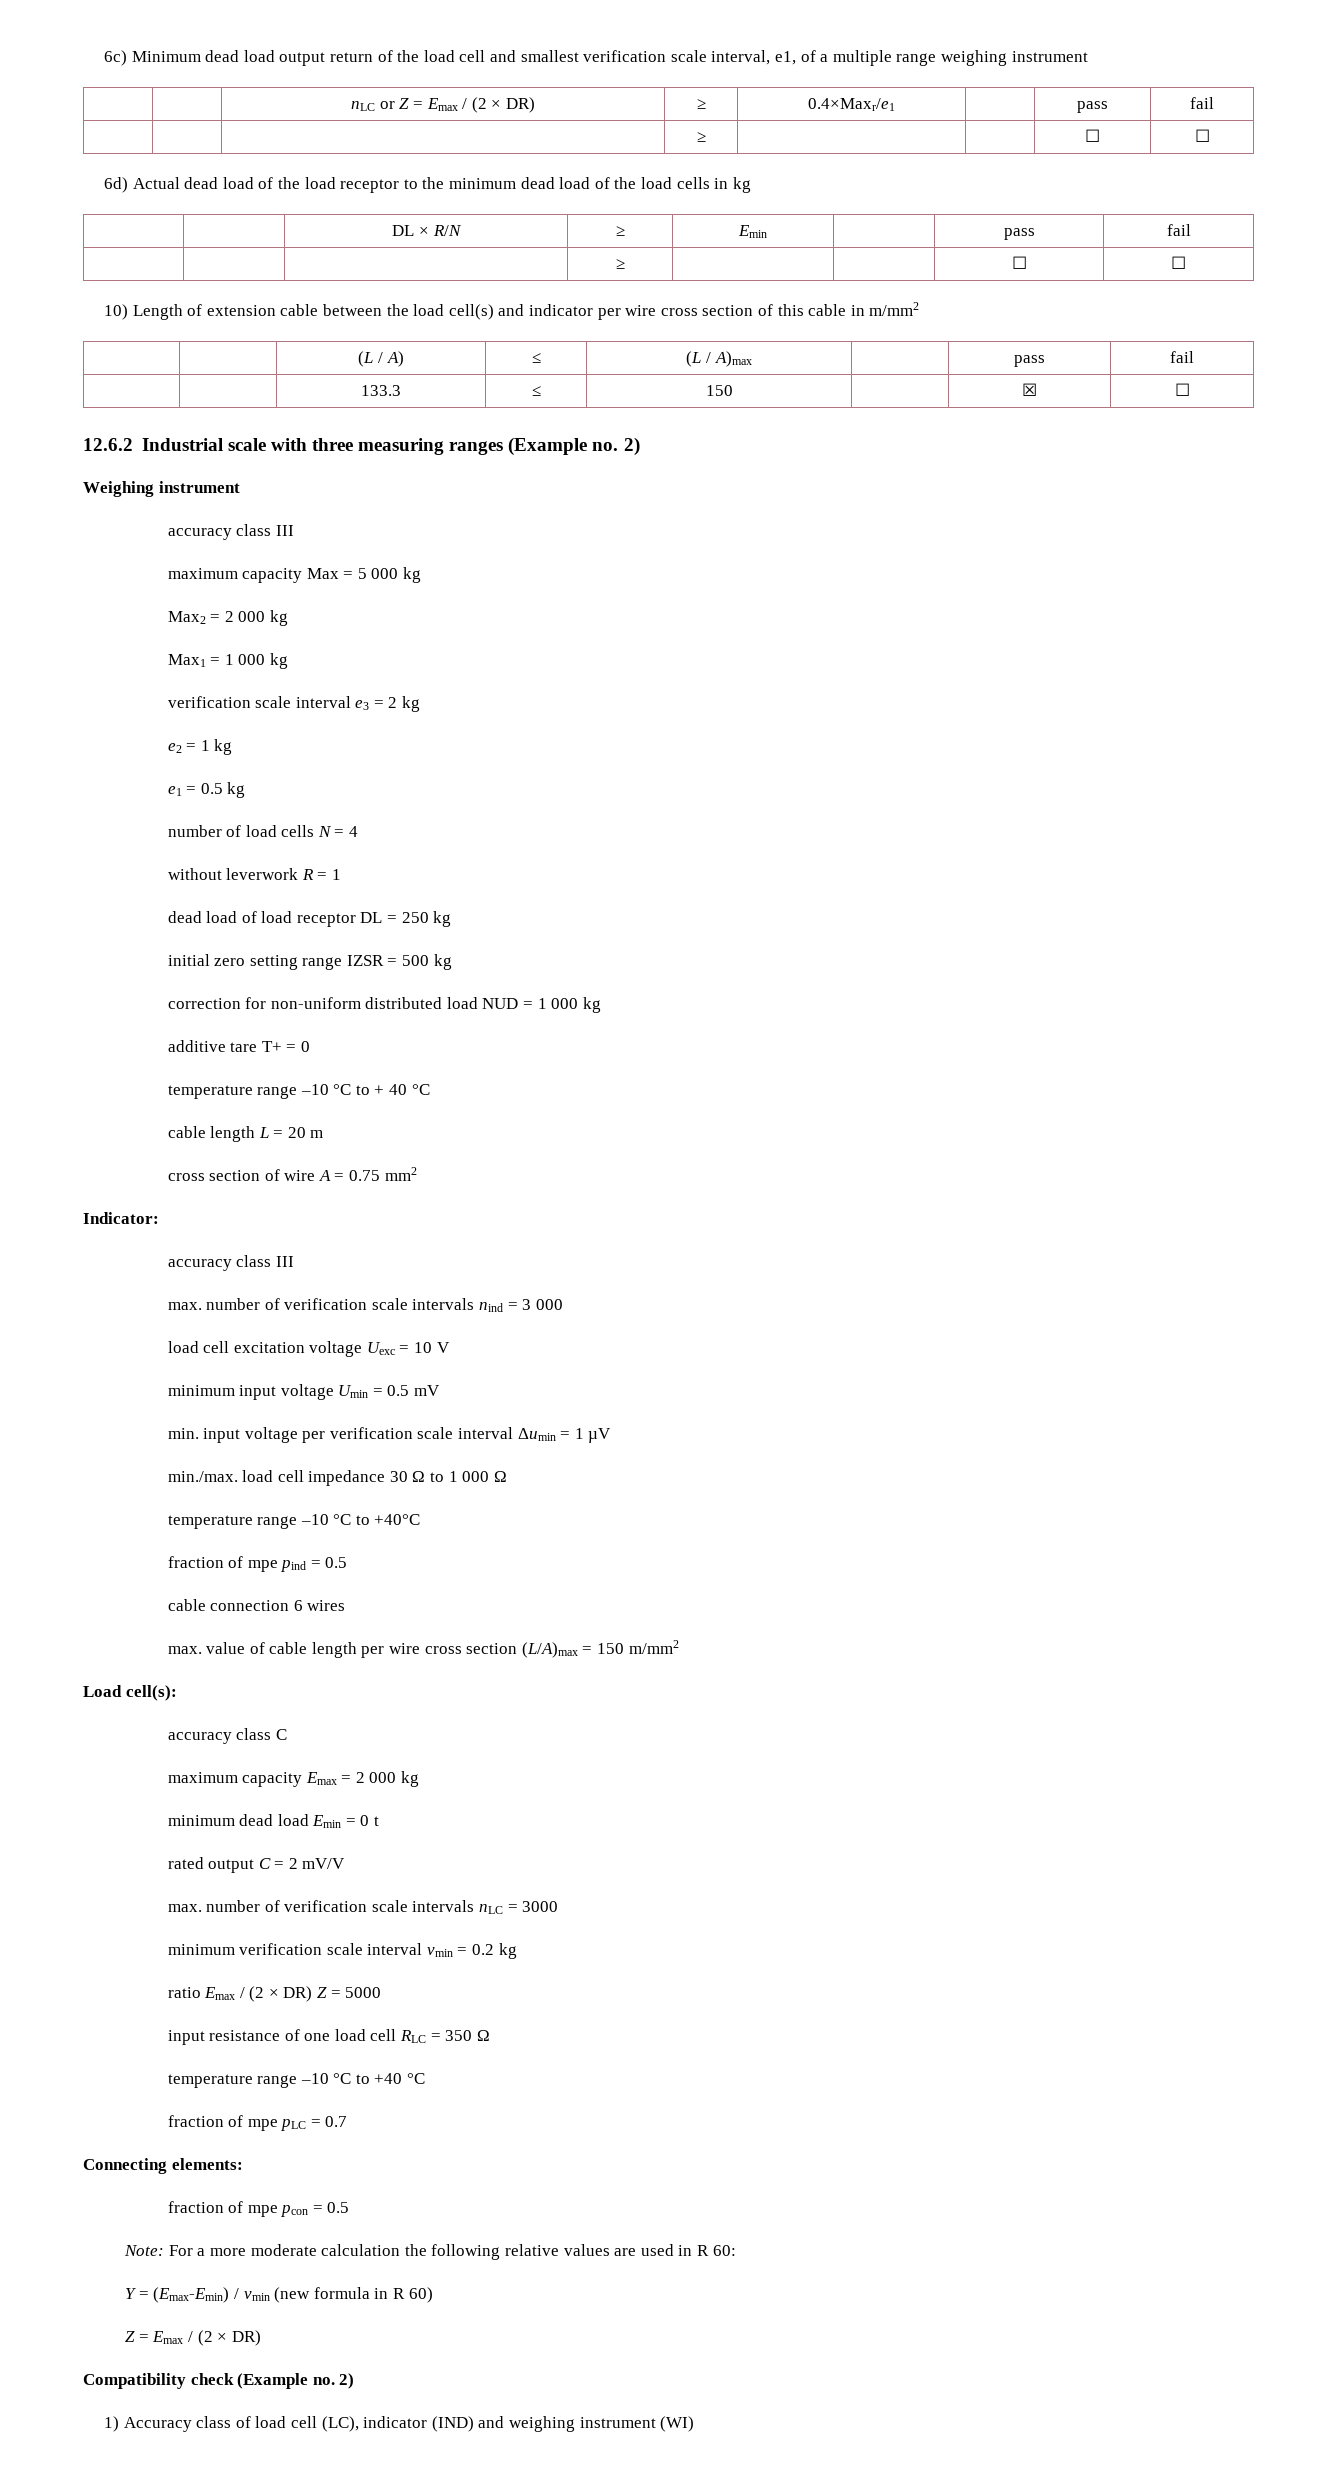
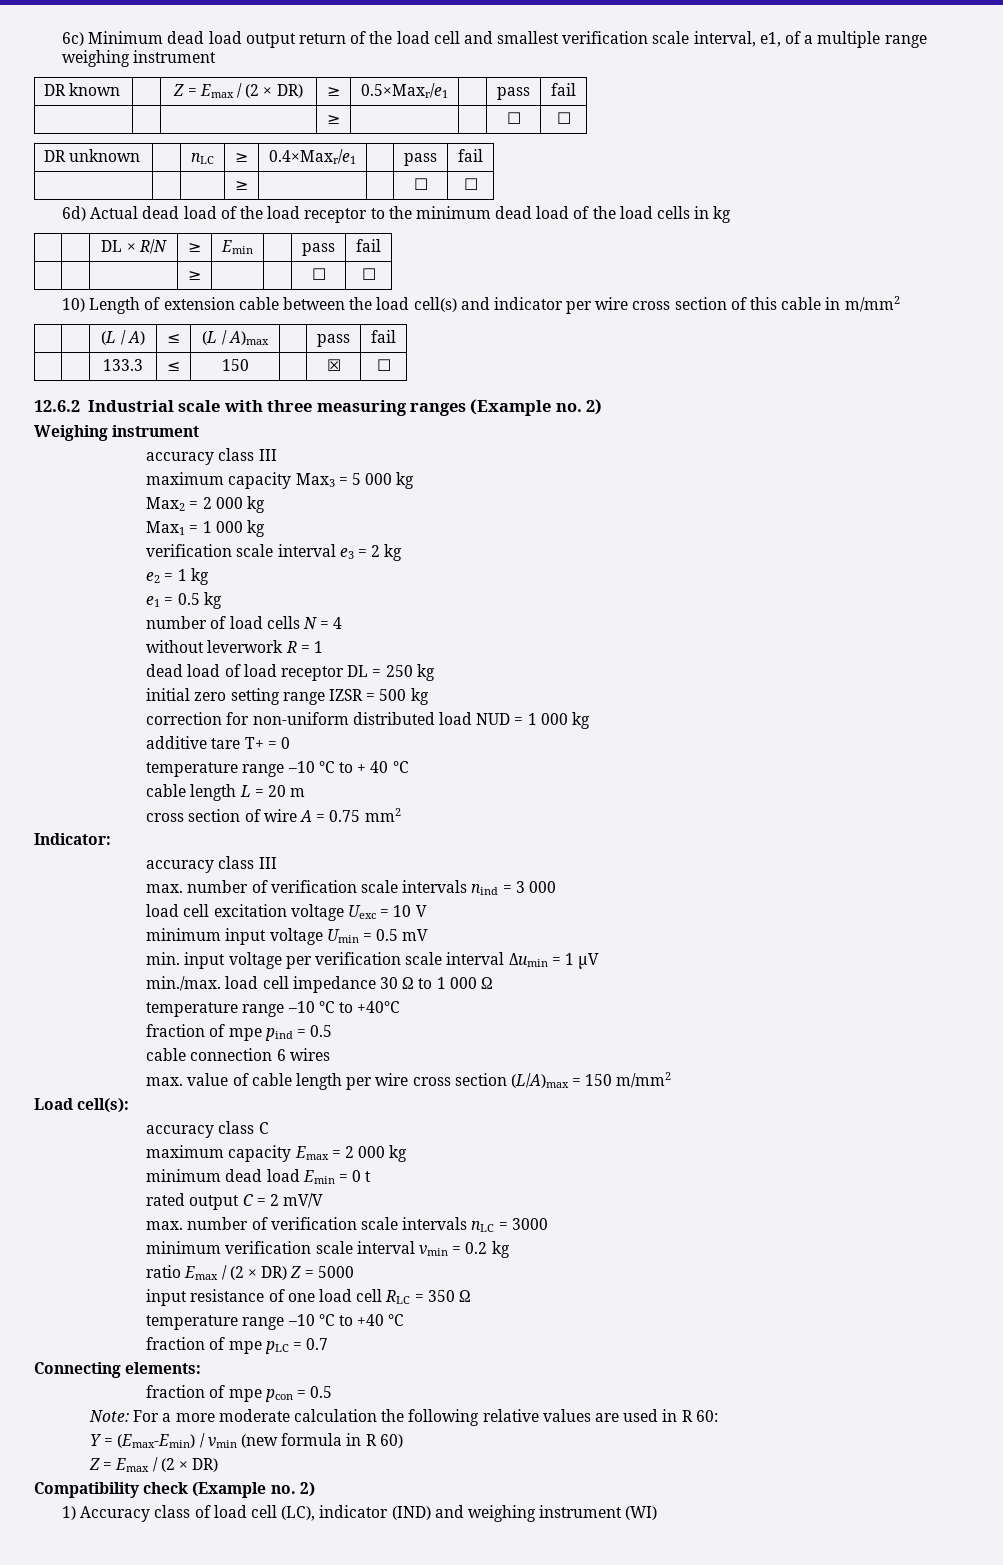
- | | nLC or Z = Emax / (2 × DR) | ≥ | 0.4×Maxr/e1 | | pass | fail
+ DR known | | Z = Emax / (2 × DR) | ≥ | 0.5×Maxr/e1 | | pass | fail
+ | | | ≥ | | | ☐ | ☐
+ DR unknown | | nLC | ≥ | 0.4×Maxr/e1 | | pass | fail
- maximum capacity Max = 5 000 kg
+ maximum capacity Max3 = 5 000 kg

